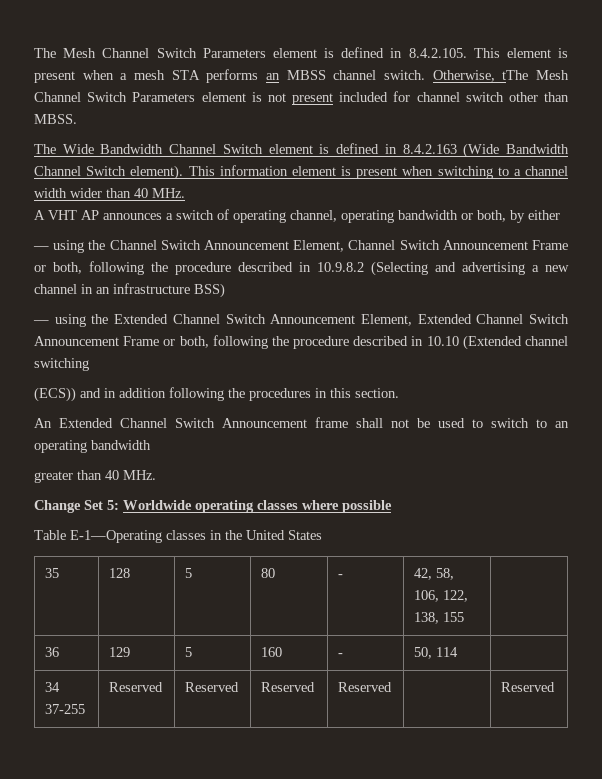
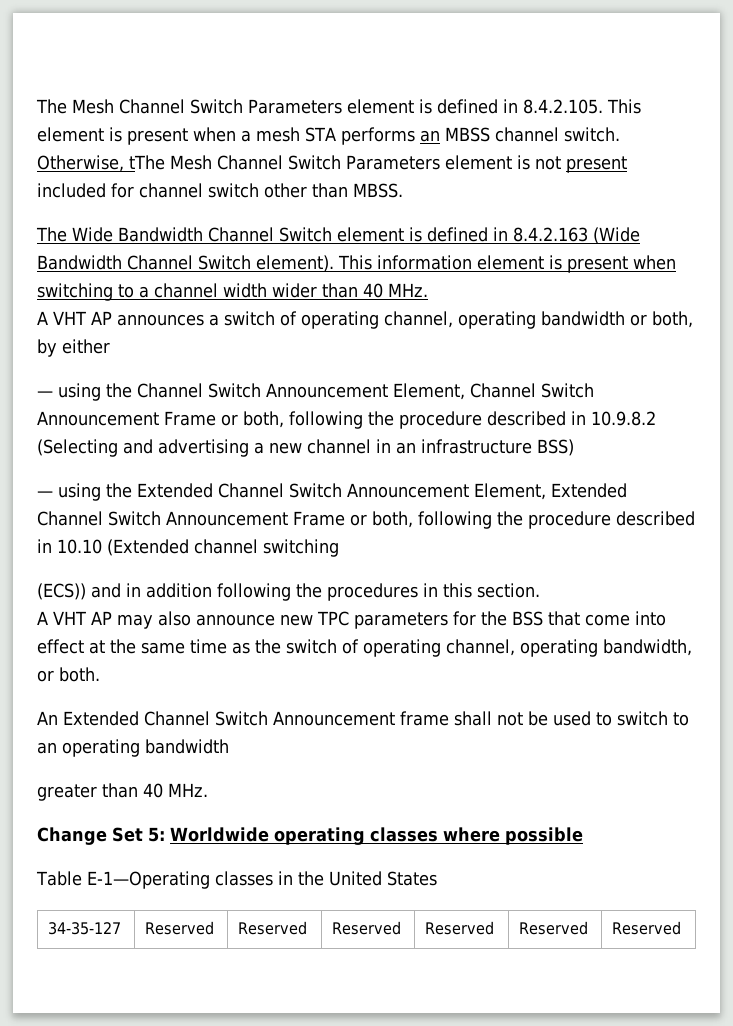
+ A VHT AP may also announce new TPC parameters for the BSS that come into effect at the same time as the switch of operating channel, operating bandwidth, or both.
- 35 | 128 | 5 | 80 | - | 42, 58, 106, 122, 138, 155 |
- 36 | 129 | 5 | 160 | - | 50, 114 |
- 34 37-255 | Reserved | Reserved | Reserved | Reserved | | Reserved
+ 34-35-127 | Reserved | Reserved | Reserved | Reserved | Reserved | Reserved

